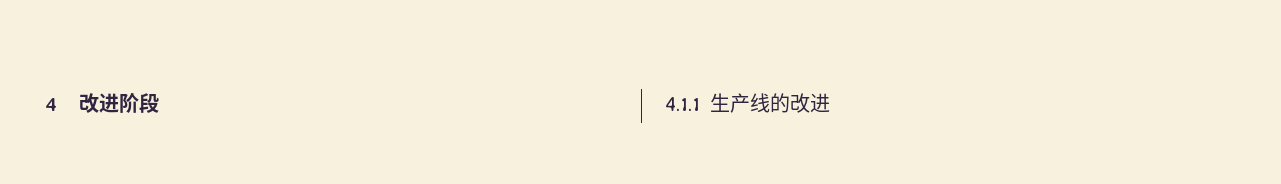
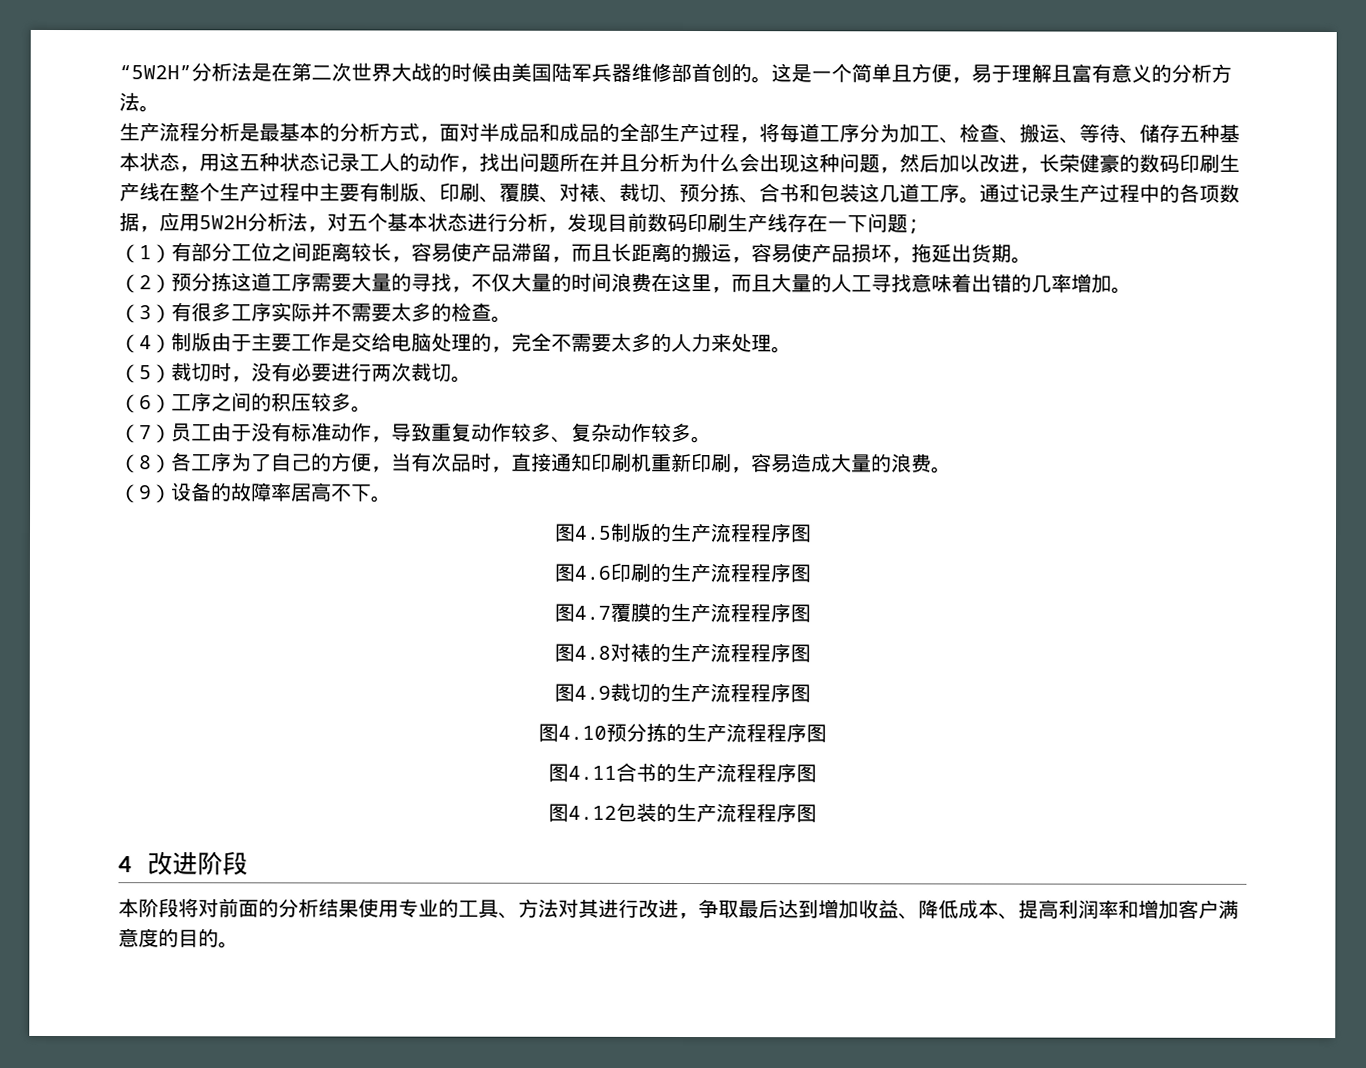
+ “5W2H”分析法是在第二次世界大战的时候由美国陆军兵器维修部首创的。这是一个简单且方便，易于理解且富有意义的分析方法。
+ 生产流程分析是最基本的分析方式，面对半成品和成品的全部生产过程，将每道工序分为加工、检查、搬运、等待、储存五种基本状态，用这五种状态记录工人的动作，找出问题所在并且分析为什么会出现这种问题，然后加以改进，长荣健豪的数码印刷生产线在整个生产过程中主要有制版、印刷、覆膜、对裱、裁切、预分拣、合书和包装这几道工序。通过记录生产过程中的各项数据，应用5W2H分析法，对五个基本状态进行分析，发现目前数码印刷生产线存在一下问题;
+ （1）有部分工位之间距离较长，容易使产品滞留，而且长距离的搬运，容易使产品损坏，拖延出货期。
+ （2）预分拣这道工序需要大量的寻找，不仅大量的时间浪费在这里，而且大量的人工寻找意味着出错的几率增加。
+ （3）有很多工序实际并不需要太多的检查。
+ （4）制版由于主要工作是交给电脑处理的，完全不需要太多的人力来处理。
+ （5）裁切时，没有必要进行两次裁切。
+ （6）工序之间的积压较多。
+ （7）员工由于没有标准动作，导致重复动作较多、复杂动作较多。
+ （8）各工序为了自己的方便，当有次品时，直接通知印刷机重新印刷，容易造成大量的浪费。
+ （9）设备的故障率居高不下。
+ 图4.5制版的生产流程程序图
+ 图4.6印刷的生产流程程序图
+ 图4.7覆膜的生产流程程序图
+ 图4.8对裱的生产流程程序图
+ 图4.9裁切的生产流程程序图
+ 图4.10预分拣的生产流程程序图
+ 图4.11合书的生产流程程序图
+ 图4.12包装的生产流程程序图
  4改进阶段
- 4.1.1生产线的改进
+ 本阶段将对前面的分析结果使用专业的工具、方法对其进行改进，争取最后达到增加收益、降低成本、提高利润率和增加客户满意度的目的。

